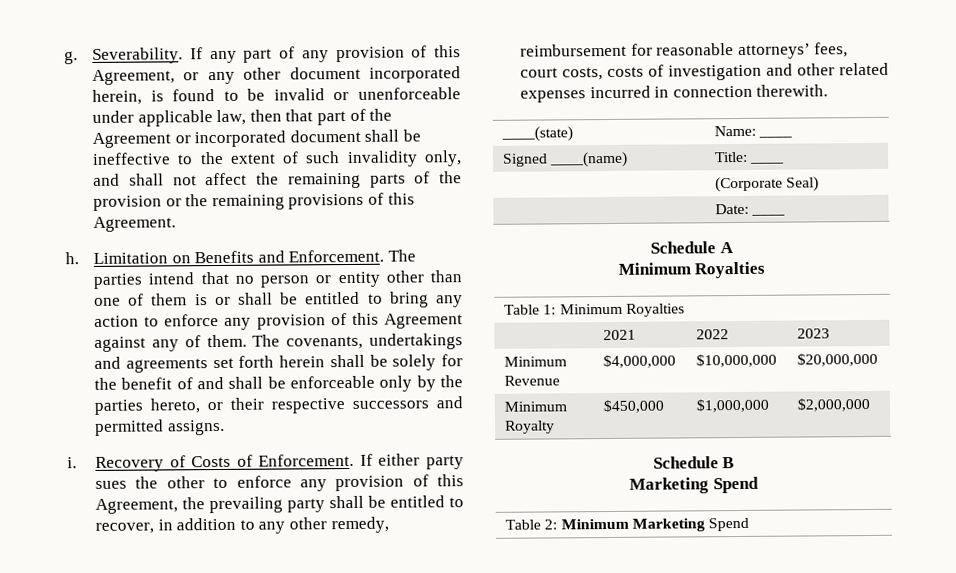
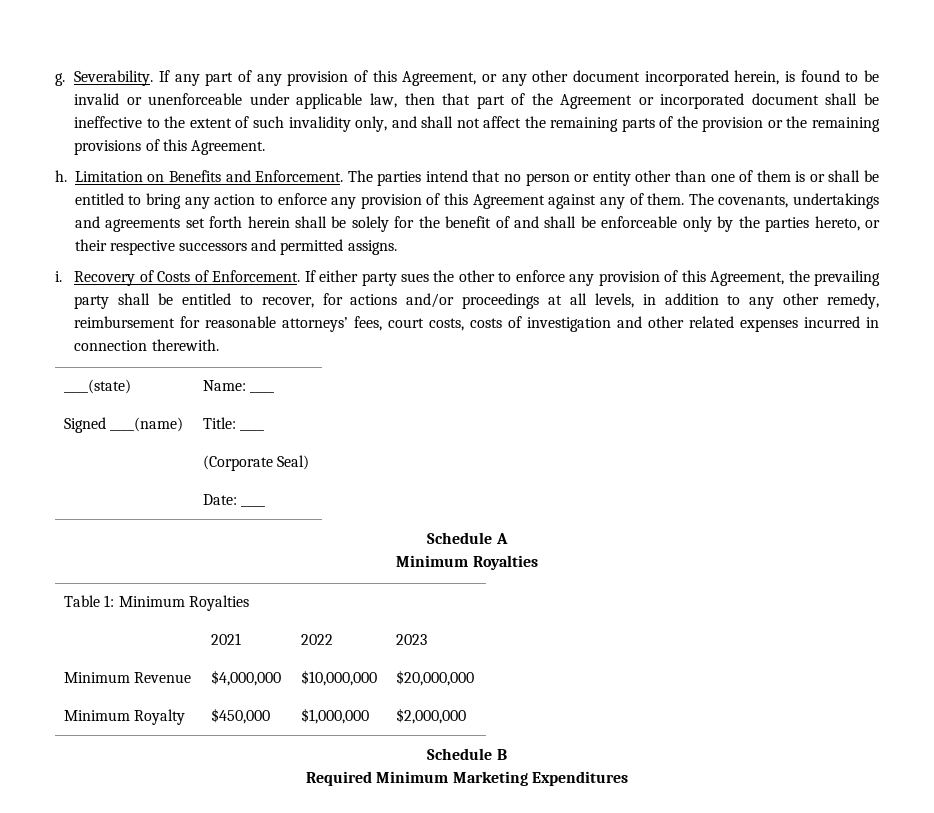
- If either party sues the other to enforce any provision of this Agreement, the prevailing party shall be entitled to recover, in addition to any other remedy, reimbursement for reasonable attorneys’ fees, court costs, costs of investigation and other related expenses incurred in connection therewith.
+ If either party sues the other to enforce any provision of this Agreement, the prevailing party shall be entitled to recover, for actions and/or proceedings at all levels, in addition to any other remedy, reimbursement for reasonable attorneys’ fees, court costs, costs of investigation and other related expenses incurred in connection therewith.
  Schedule B
- Marketing Spend
- Table 2: Minimum Marketing Spend
+ Required Minimum Marketing Expenditures

